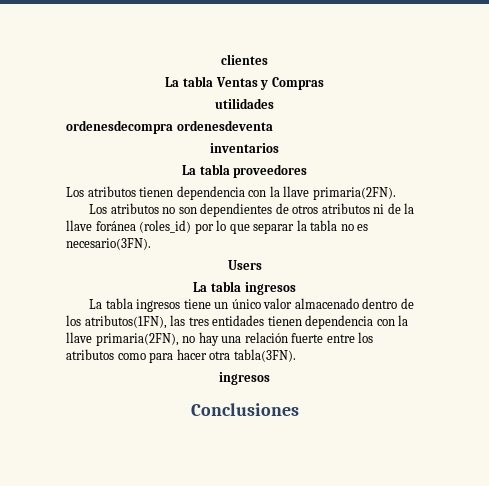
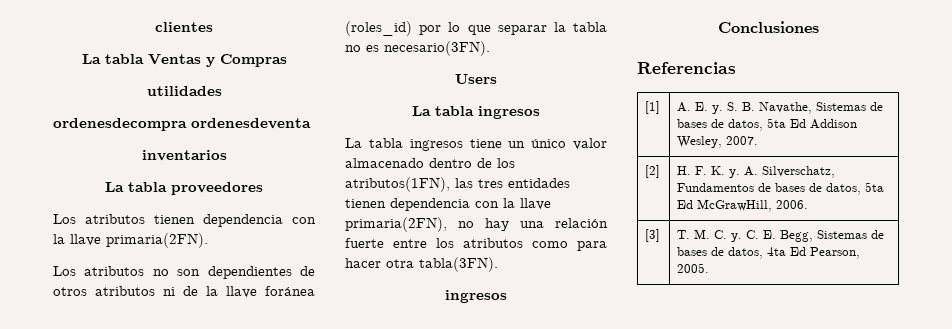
+ Referencias
+ [1] | A. E. y. S. B. Navathe, Sistemas de bases de datos, 5ta Ed Addison Wesley, 2007.
+ [2] | H. F. K. y. A. Silverschatz, Fundamentos de bases de datos, 5ta Ed McGrawHill, 2006.
+ [3] | T. M. C. y. C. E. Begg, Sistemas de bases de datos, 4ta Ed Pearson, 2005.

